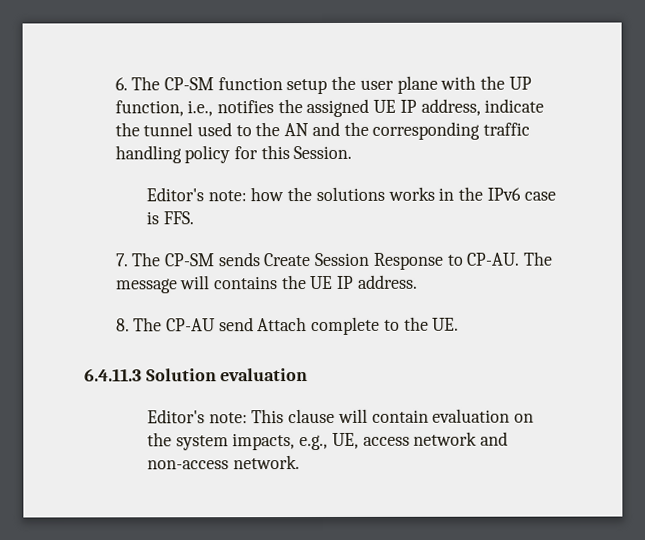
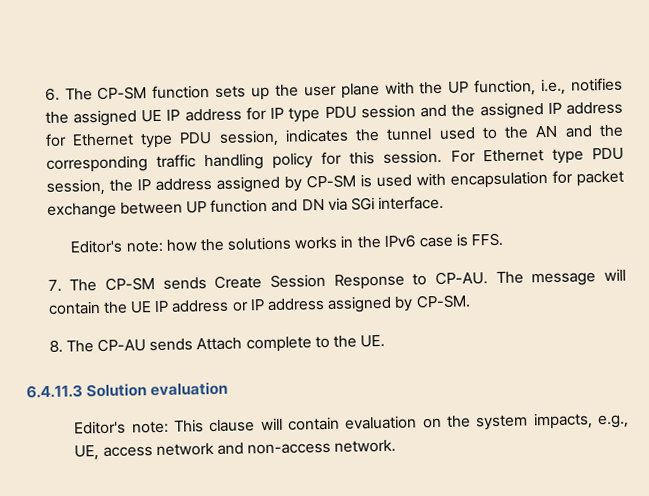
- 6. The CP-SM function setup the user plane with the UP function, i.e., notifies the assigned UE IP address, indicate the tunnel used to the AN and the corresponding traffic handling policy for this Session.
+ 6. The CP-SM function sets up the user plane with the UP function, i.e., notifies the assigned UE IP address for IP type PDU session and the assigned IP address for Ethernet type PDU session, indicates the tunnel used to the AN and the corresponding traffic handling policy for this session. For Ethernet type PDU session, the IP address assigned by CP-SM is used with encapsulation for packet exchange between UP function and DN via SGi interface.
- The message will contains the UE IP address.
+ The message will contain the UE IP address or IP address assigned by CP-SM.
- 8. The CP-AU send Attach complete to the UE.
+ 8. The CP-AU sends Attach complete to the UE.

